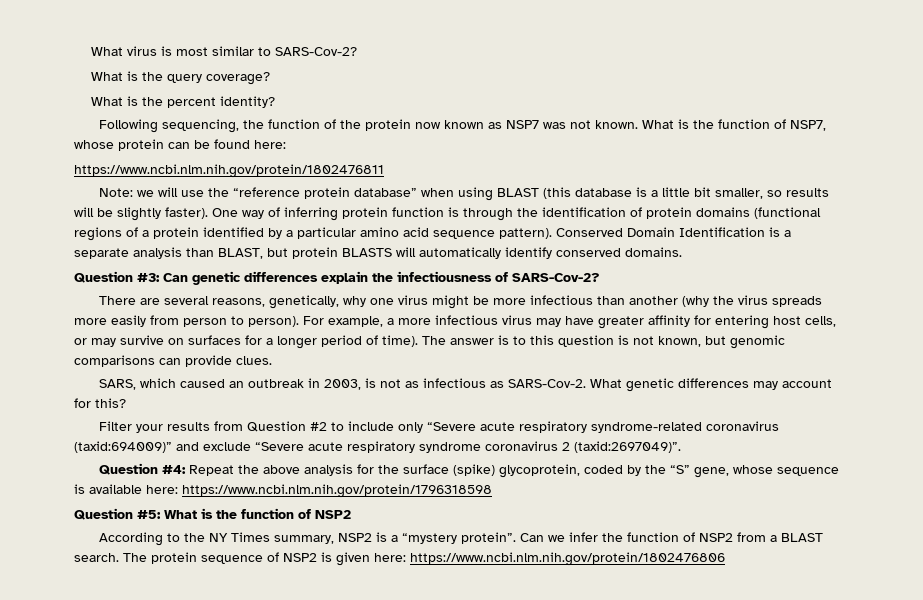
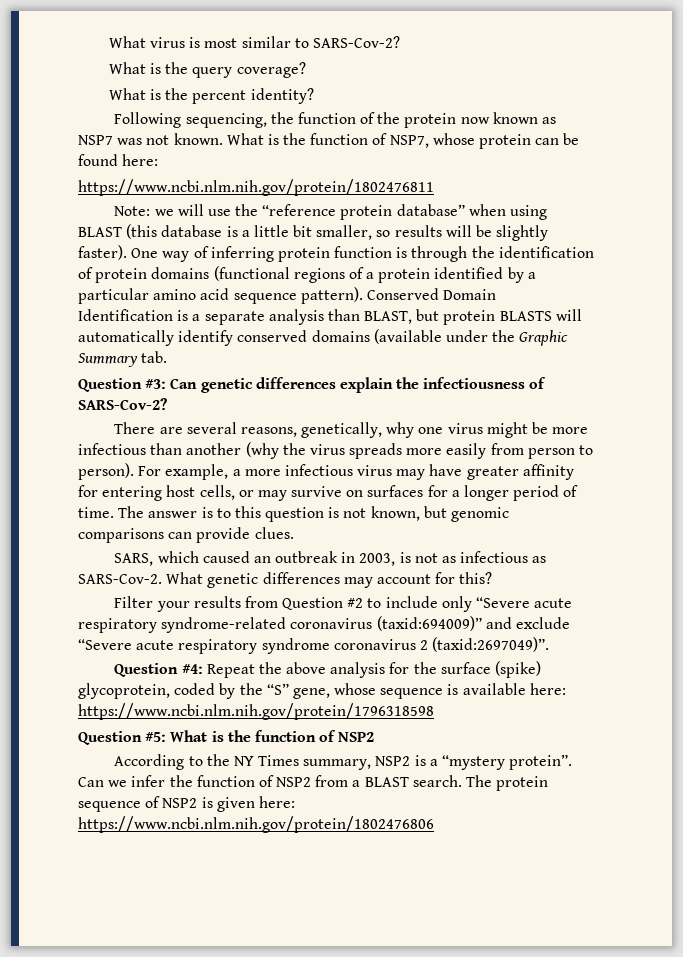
- Conserved Domain Identification is a separate analysis than BLAST, but protein BLASTS will automatically identify conserved domains.
+ Conserved Domain Identification is a separate analysis than BLAST, but protein BLASTS will automatically identify conserved domains (available under the Graphic Summary tab.
- For example, a more infectious virus may have greater affinity for entering host cells, or may survive on surfaces for a longer period of time).
+ For example, a more infectious virus may have greater affinity for entering host cells, or may survive on surfaces for a longer period of time.

